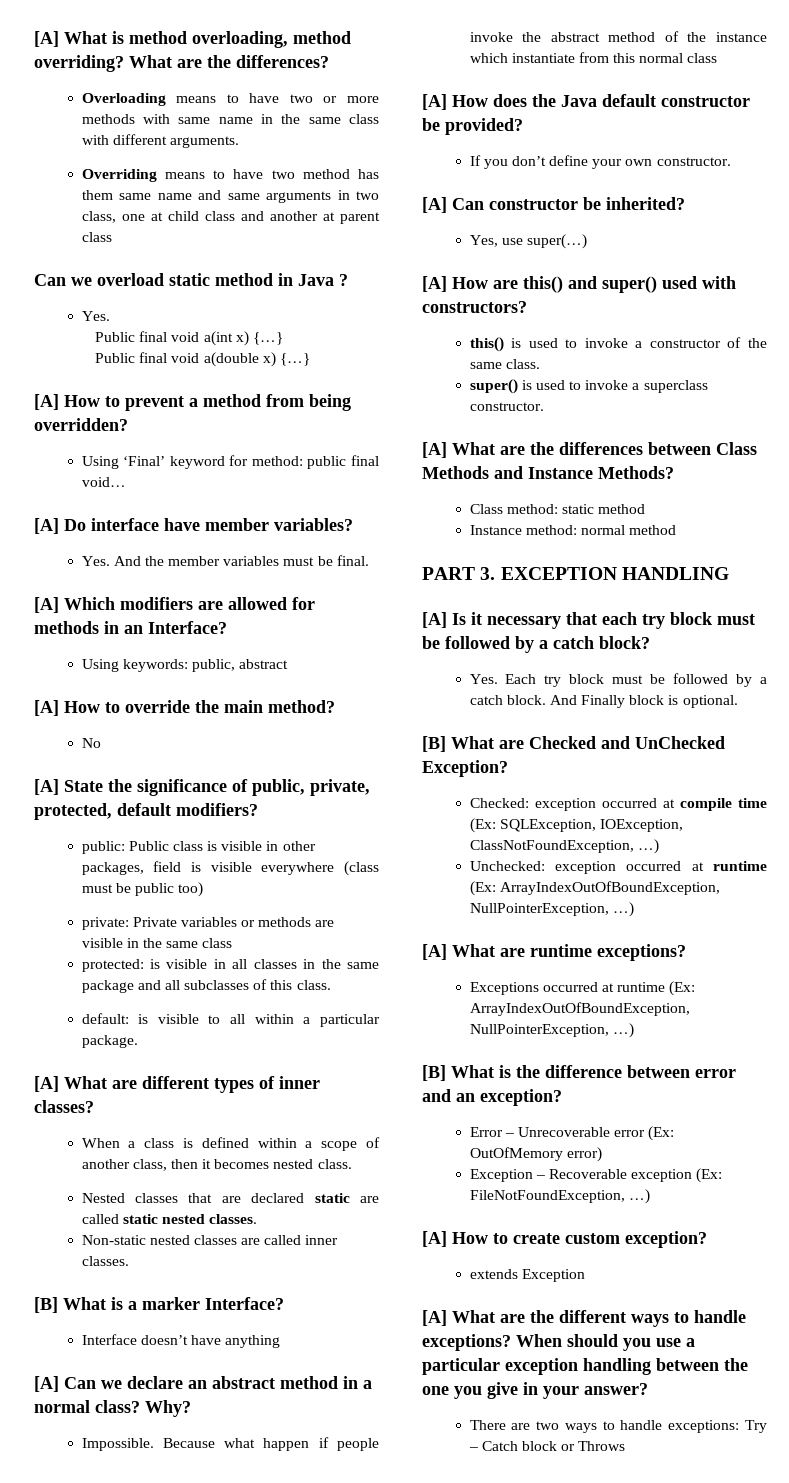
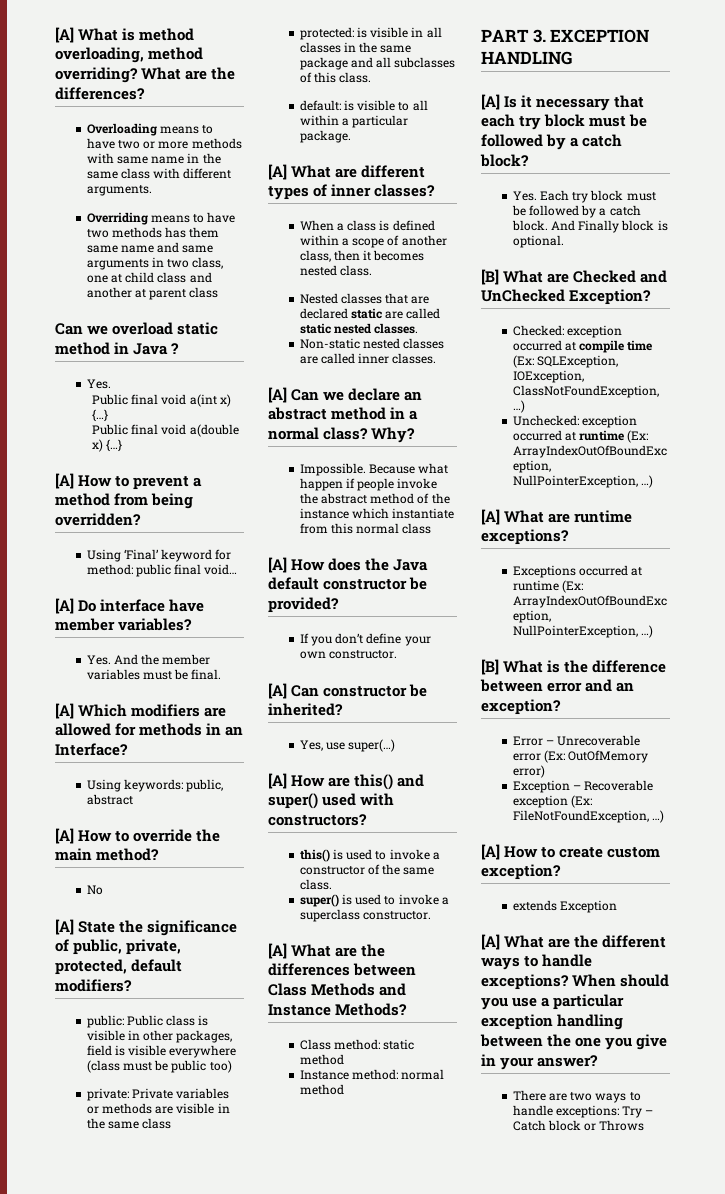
- Overriding means to have two method has them same name and same arguments in two class, one at child class and another at parent class
+ Overriding means to have two methods has them same name and same arguments in two class, one at child class and another at parent class
- [B] What is a marker Interface?
- Interface doesn’t have anything

